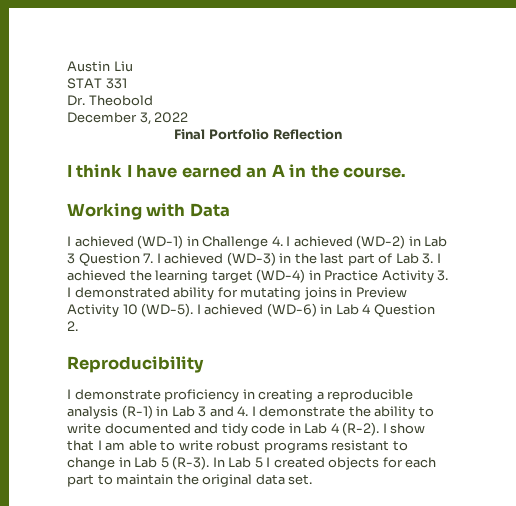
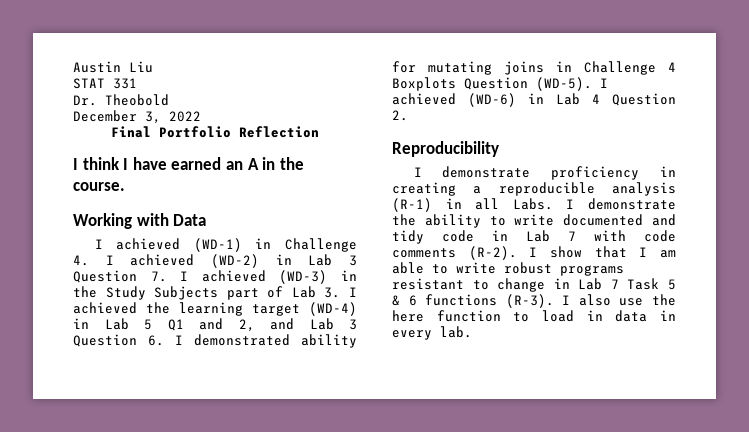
- I achieved (WD-1) in Challenge 4. I achieved (WD-2) in Lab 3 Question 7. I achieved (WD-3) in the last part of Lab 3. I achieved the learning target (WD-4) in Practice Activity 3. I demonstrated ability for mutating joins in Preview Activity 10 (WD-5).
+ I achieved (WD-1) in Challenge 4. I achieved (WD-2) in Lab 3 Question 7. I achieved (WD-3) in the Study Subjects part of Lab 3. I achieved the learning target (WD-4) in Lab 5 Q1 and 2, and Lab 3 Question 6. I demonstrated ability for mutating joins in Challenge 4 Boxplots Question (WD-5).
- I demonstrate proficiency in creating a reproducible analysis (R-1) in Lab 3 and 4. I demonstrate the ability to write documented and tidy code in Lab 4 (R-2).
+ I demonstrate proficiency in creating a reproducible analysis (R-1) in all Labs. I demonstrate the ability to write documented and tidy code in Lab 7 with code comments (R-2).
- I show that I am able to write robust programs resistant to change in Lab 5 (R-3). In Lab 5 I created objects for each part to maintain the original data set.
+ I show that I am able to write robust programs resistant to change in Lab 7 Task 5 & 6 functions (R-3). I also use the here function to load in data in every lab.

